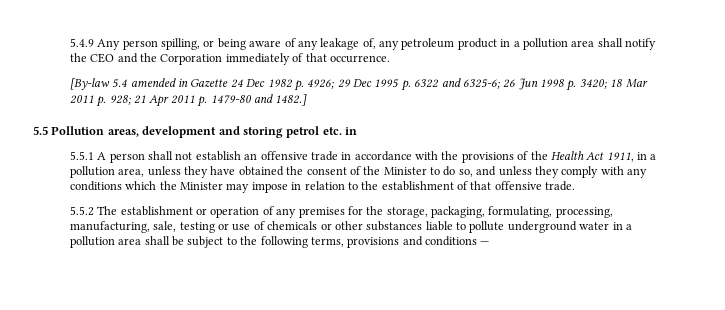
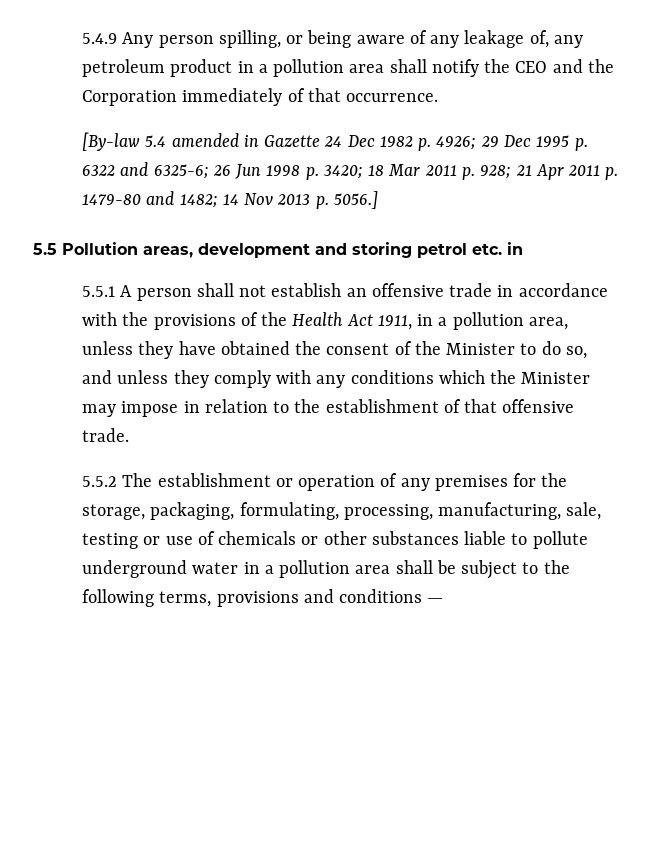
- [By-law 5.4 amended in Gazette 24 Dec 1982 p. 4926; 29 Dec 1995 p. 6322 and 6325-6; 26 Jun 1998 p. 3420; 18 Mar 2011 p. 928; 21 Apr 2011 p. 1479-80 and 1482.]
+ [By-law 5.4 amended in Gazette 24 Dec 1982 p. 4926; 29 Dec 1995 p. 6322 and 6325-6; 26 Jun 1998 p. 3420; 18 Mar 2011 p. 928; 21 Apr 2011 p. 1479-80 and 1482; 14 Nov 2013 p. 5056.]

